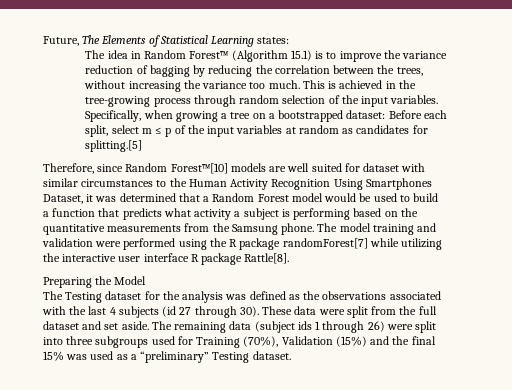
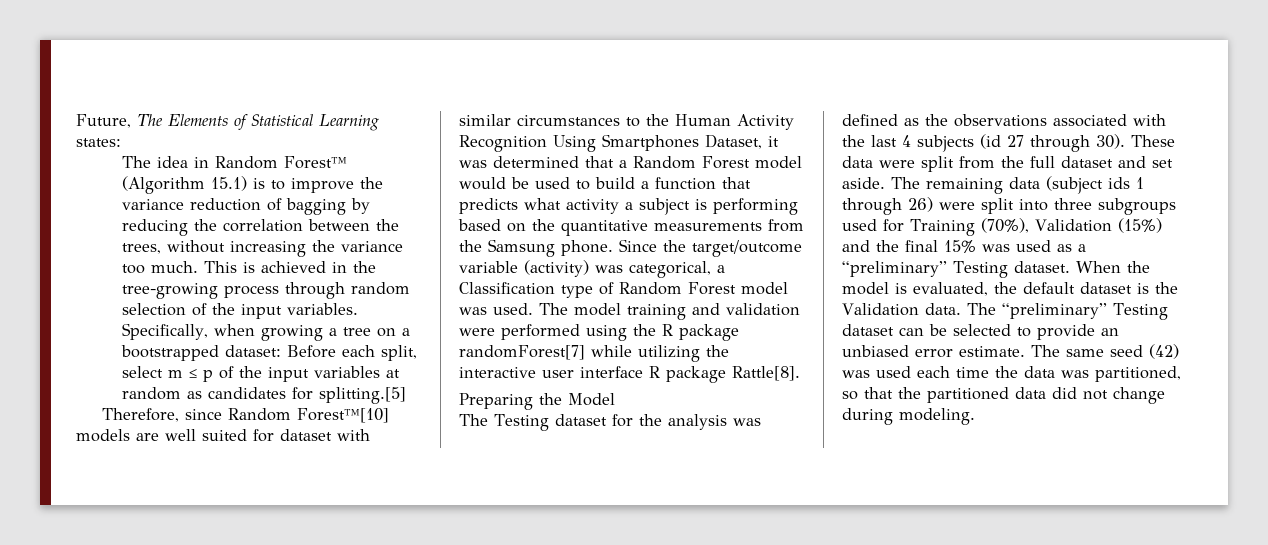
+ Since the target/outcome variable (activity) was categorical, a Classification type of Random Forest model was used.
+ When the model is evaluated, the default dataset is the Validation data. The “preliminary” Testing dataset can be selected to provide an unbiased error estimate. The same seed (42) was used each time the data was partitioned, so that the partitioned data did not change during modeling.

